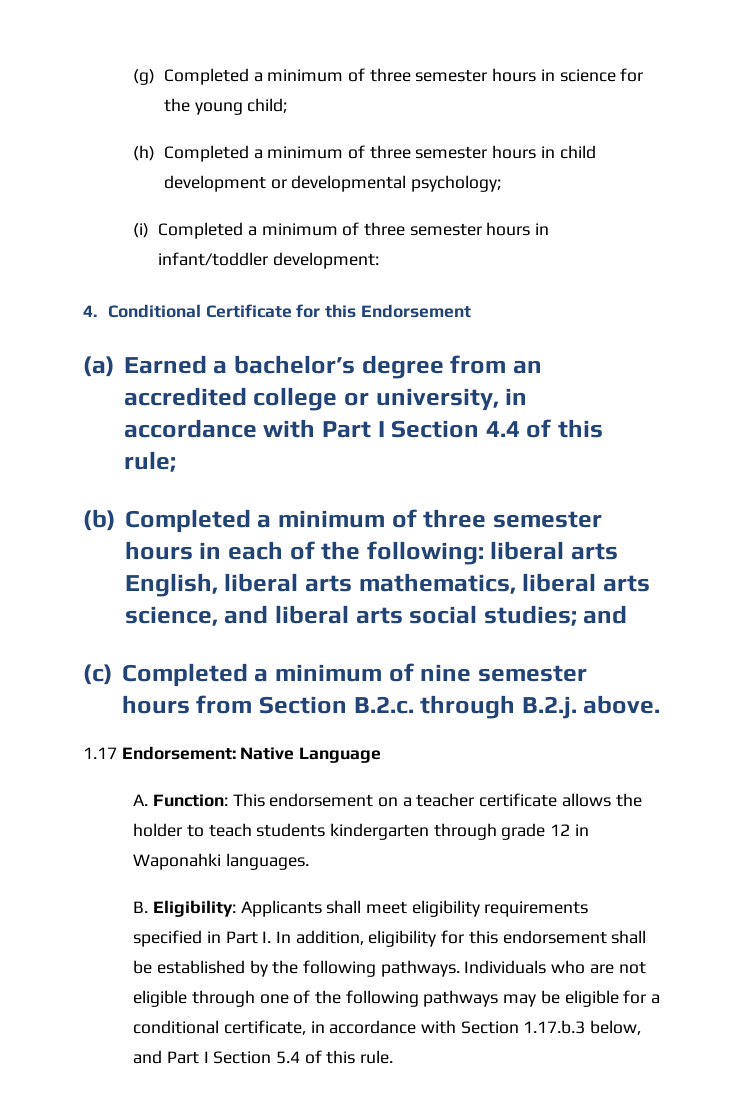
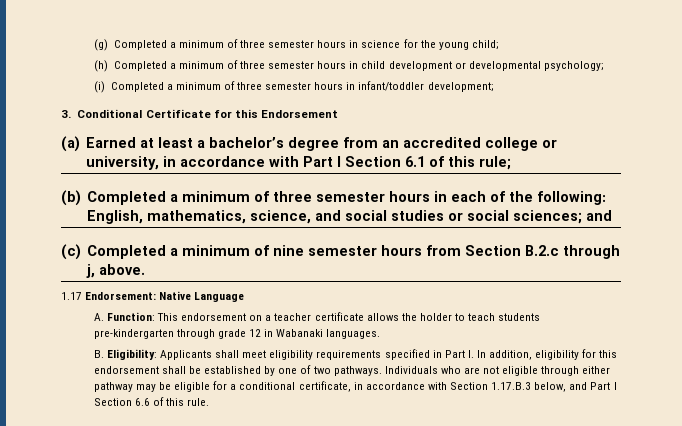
- (i) Completed a minimum of three semester hours in infant/toddler development:
- 4. Conditional Certificate for this Endorsement
+ (i) Completed a minimum of three semester hours in infant/toddler development;
+ 3. Conditional Certificate for this Endorsement
- (a) Earned a bachelor’s degree from an accredited college or university, in accordance with Part I Section 4.4 of this rule;
+ (a) Earned at least a bachelor’s degree from an accredited college or university, in accordance with Part I Section 6.1 of this rule;
- (b) Completed a minimum of three semester hours in each of the following: liberal arts English, liberal arts mathematics, liberal arts science, and liberal arts social studies; and
+ (b) Completed a minimum of three semester hours in each of the following: English, mathematics, science, and social studies or social sciences; and
- (c) Completed a minimum of nine semester hours from Section B.2.c. through B.2.j. above.
+ (c) Completed a minimum of nine semester hours from Section B.2.c through j, above.
- A. Function: This endorsement on a teacher certificate allows the holder to teach students kindergarten through grade 12 in Waponahki languages.
+ A. Function: This endorsement on a teacher certificate allows the holder to teach students pre-kindergarten through grade 12 in Wabanaki languages.
- B. Eligibility: Applicants shall meet eligibility requirements specified in Part I. In addition, eligibility for this endorsement shall be established by the following pathways.
+ B. Eligibility: Applicants shall meet eligibility requirements specified in Part I. In addition, eligibility for this endorsement shall be established by one of two pathways.
- Individuals who are not eligible through one of the following pathways may be eligible for a conditional certificate, in accordance with Section 1.17.b.3 below, and Part I Section 5.4 of this rule.
+ Individuals who are not eligible through either pathway may be eligible for a conditional certificate, in accordance with Section 1.17.B.3 below, and Part I Section 6.6 of this rule.

